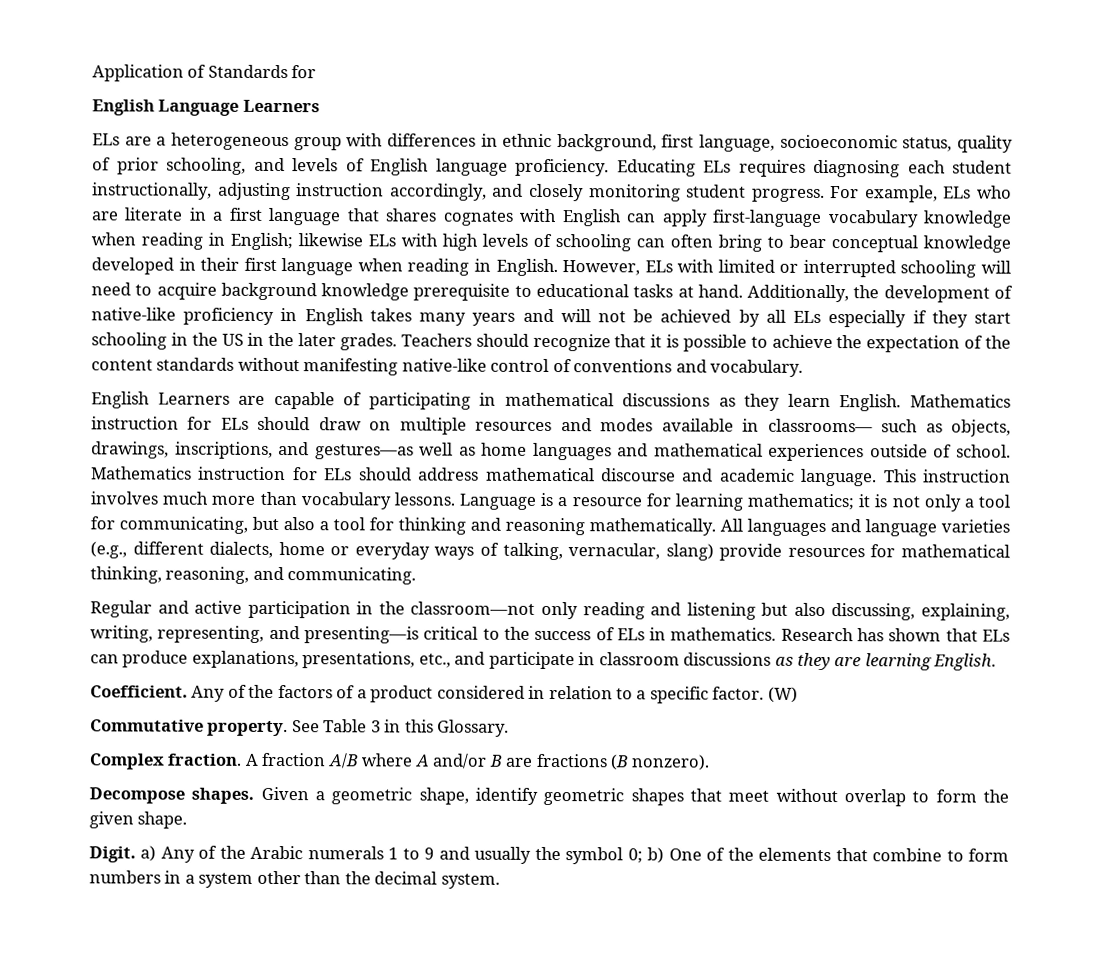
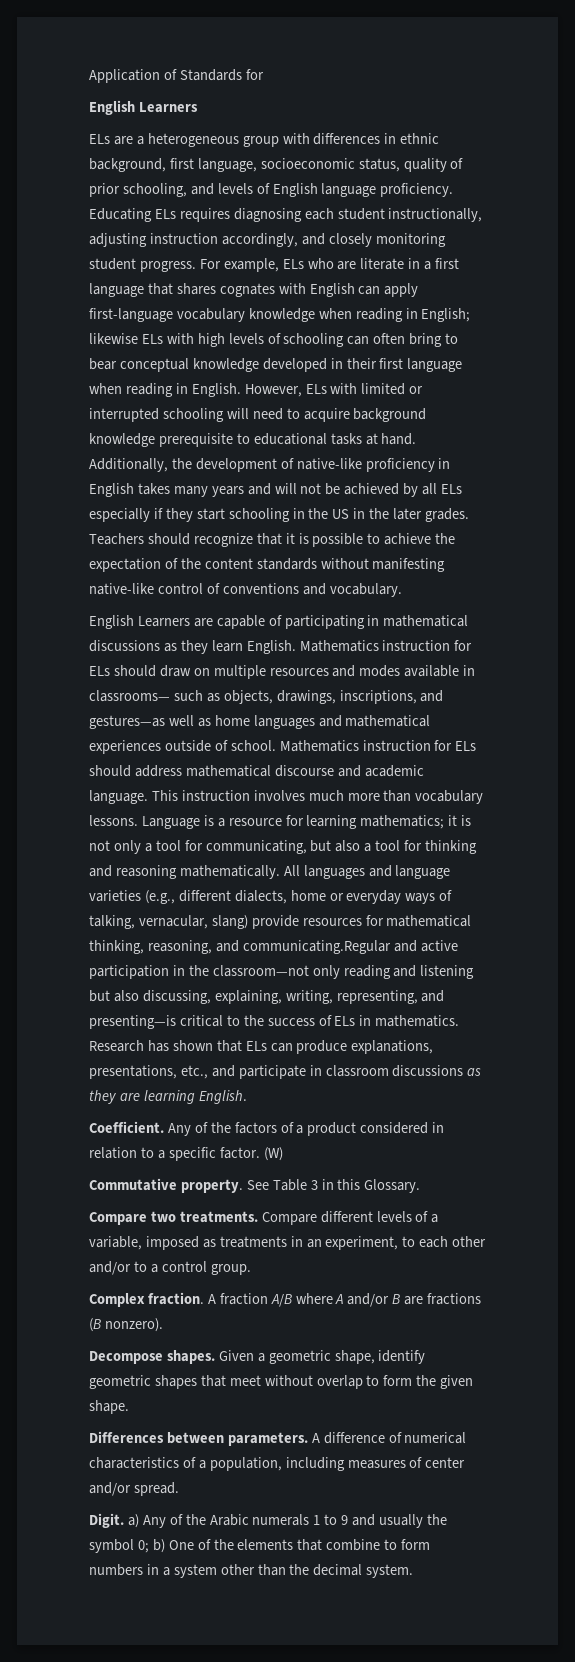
  Application of Standards for
- English Language Learners
+ English Learners
- All languages and language varieties (e.g., different dialects, home or everyday ways of talking, vernacular, slang) provide resources for mathematical thinking, reasoning, and communicating.
- Regular and active participation in the classroom—not only reading and listening but also discussing, explaining, writing, representing, and presenting—is critical to the success of ELs in mathematics.
+ All languages and language varieties (e.g., different dialects, home or everyday ways of talking, vernacular, slang) provide resources for mathematical thinking, reasoning, and communicating.Regular and active participation in the classroom—not only reading and listening but also discussing, explaining, writing, representing, and presenting—is critical to the success of ELs in mathematics.
+ Compare two treatments. Compare different levels of a variable, imposed as treatments in an experiment, to each other and/or to a control group.
+ Differences between parameters. A difference of numerical characteristics of a population, including measures of center and/or spread.

